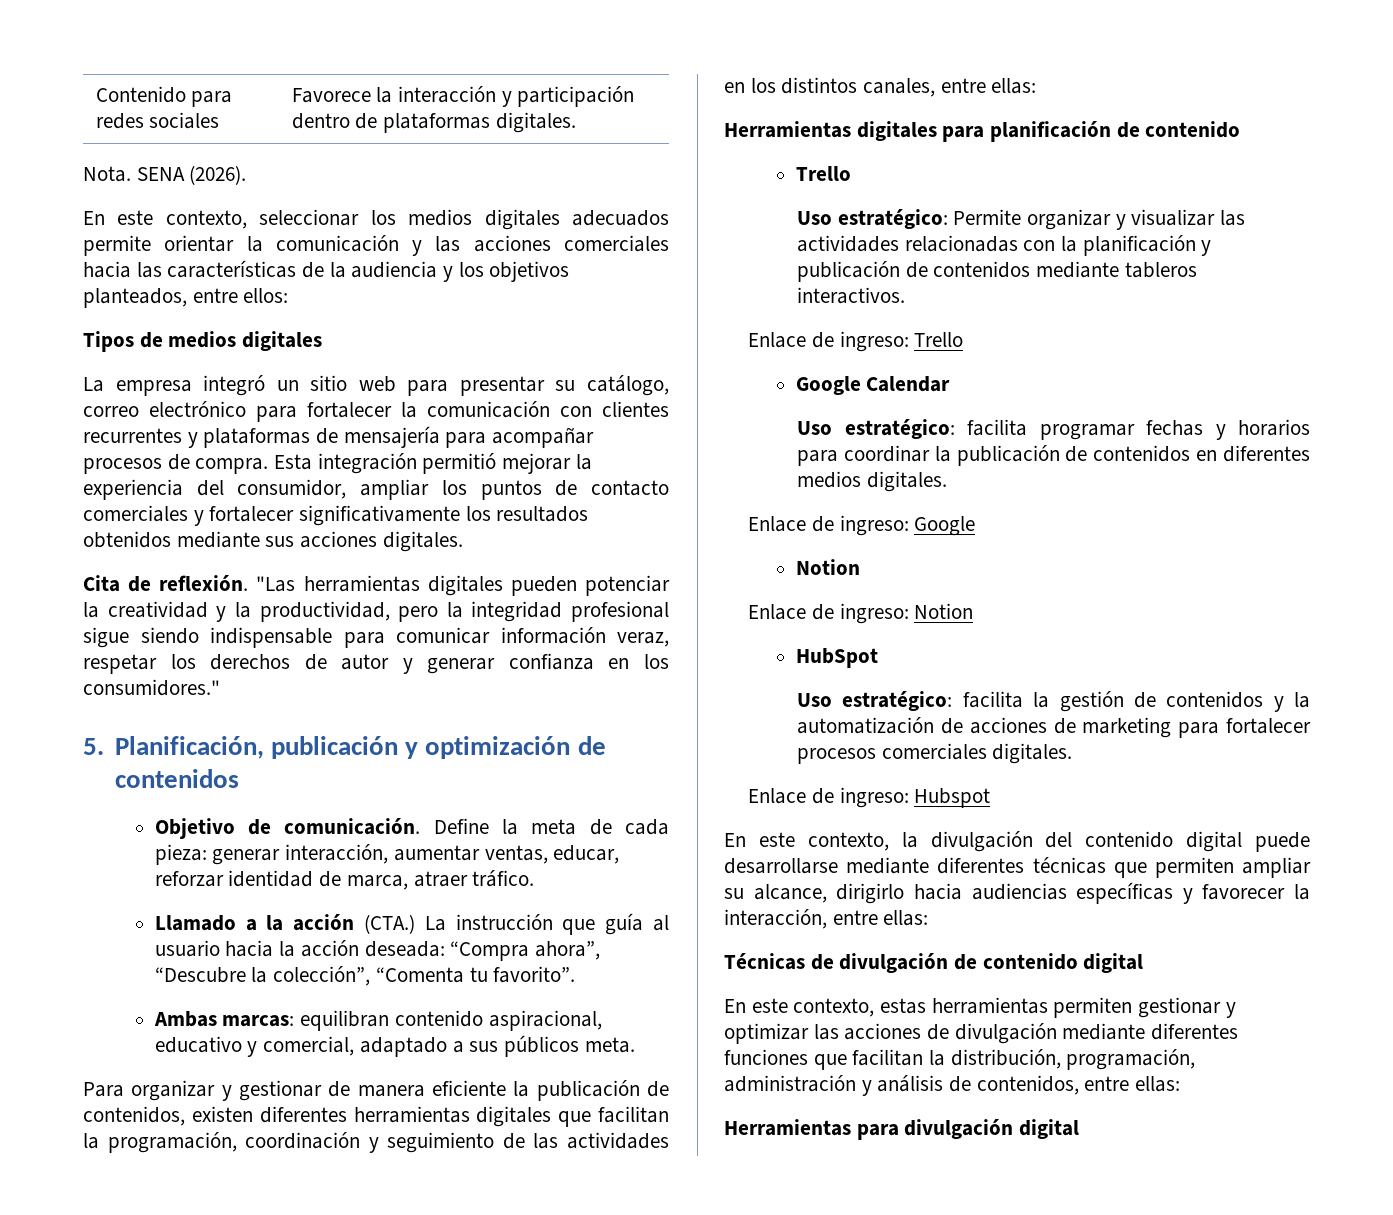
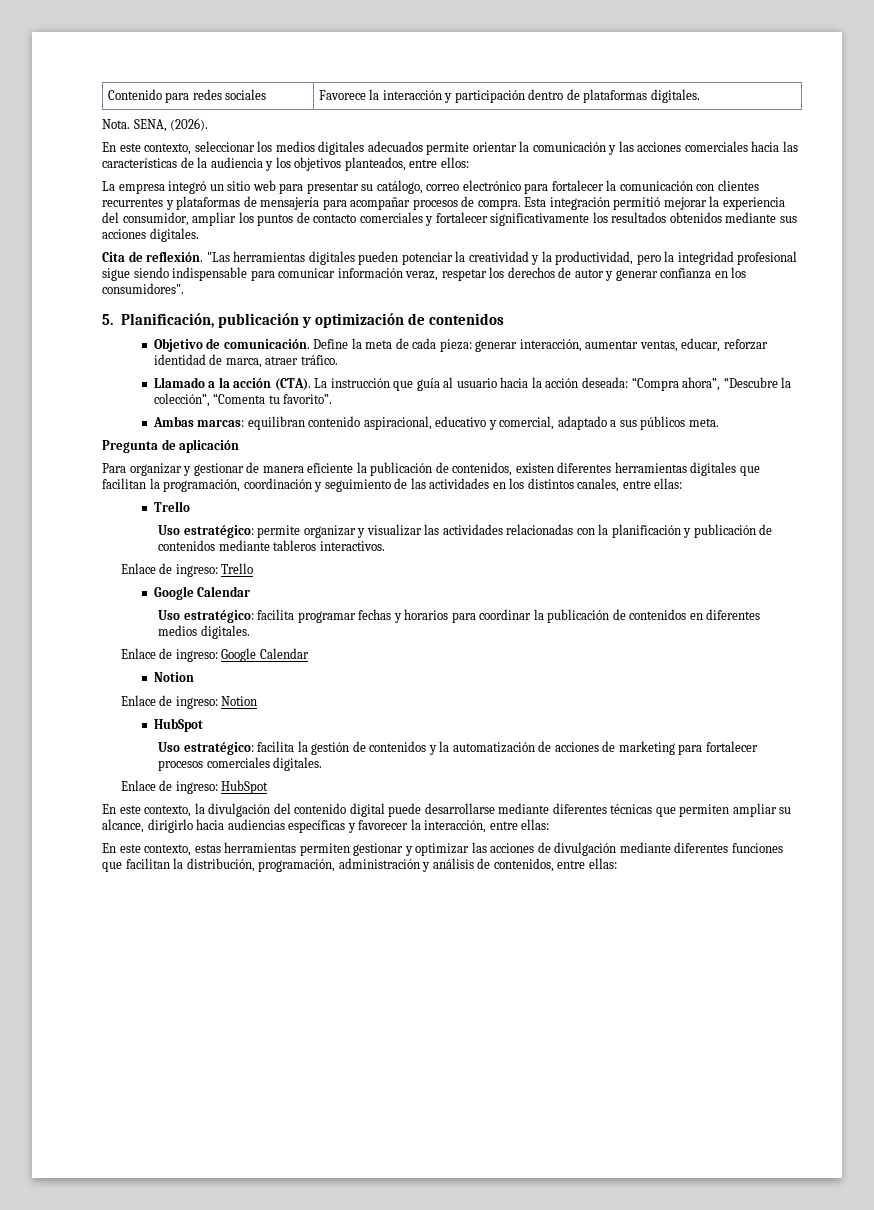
- SENA (2026).
+ SENA, (2026).
- Tipos de medios digitales
- "Las herramientas digitales pueden potenciar la creatividad y la productividad, pero la integridad profesional sigue siendo indispensable para comunicar información veraz, respetar los derechos de autor y generar confianza en los consumidores."
+ "Las herramientas digitales pueden potenciar la creatividad y la productividad, pero la integridad profesional sigue siendo indispensable para comunicar información veraz, respetar los derechos de autor y generar confianza en los consumidores".
- Llamado a la acción (CTA.) La instrucción que guía al usuario hacia la acción deseada: “Compra ahora”, “Descubre la colección”, “Comenta tu favorito”.
+ Llamado a la acción (CTA). La instrucción que guía al usuario hacia la acción deseada: “Compra ahora”, “Descubre la colección”, “Comenta tu favorito”.
+ Pregunta de aplicación
- Herramientas digitales para planificación de contenido
- Uso estratégico: Permite organizar y visualizar las actividades relacionadas con la planificación y publicación de contenidos mediante tableros interactivos.
+ Uso estratégico: permite organizar y visualizar las actividades relacionadas con la planificación y publicación de contenidos mediante tableros interactivos.
- Enlace de ingreso: Google
+ Enlace de ingreso: Google Calendar
- Enlace de ingreso: Hubspot
+ Enlace de ingreso: HubSpot
- Técnicas de divulgación de contenido digital
- Herramientas para divulgación digital

